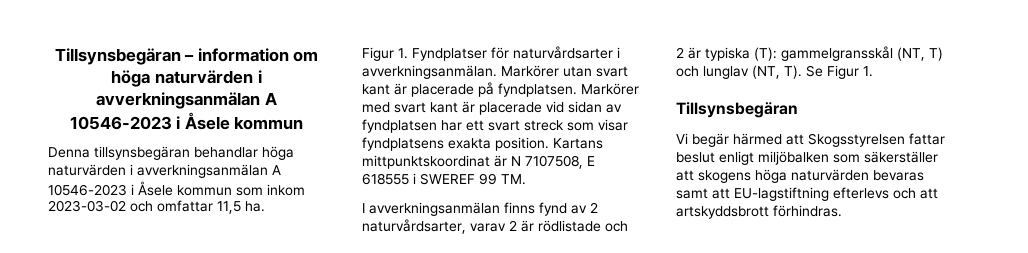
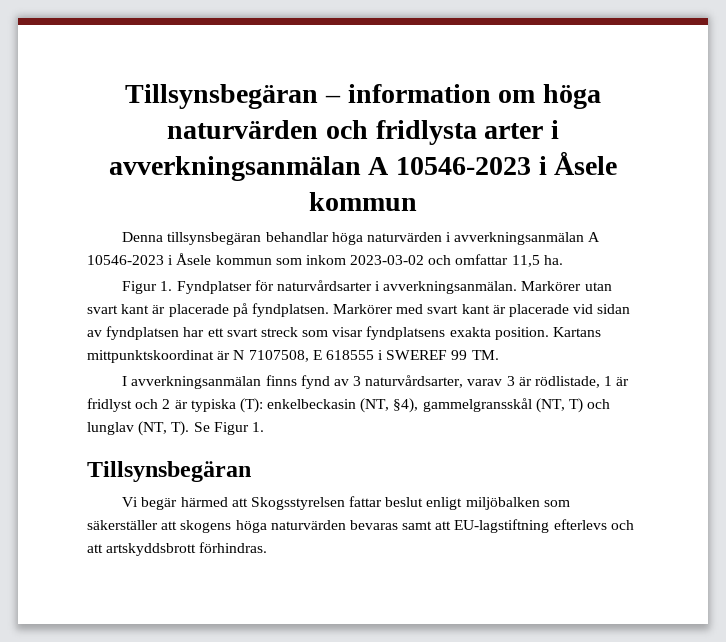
- Tillsynsbegäran – information om höga naturvärden i avverkningsanmälan A 10546-2023 i Åsele kommun
+ Tillsynsbegäran – information om höga naturvärden och fridlysta arter i avverkningsanmälan A 10546-2023 i Åsele kommun
- I avverkningsanmälan finns fynd av 2 naturvårdsarter, varav 2 är rödlistade och 2 är typiska (T): gammelgransskål (NT, T) och lunglav (NT, T). Se Figur 1.
+ I avverkningsanmälan finns fynd av 3 naturvårdsarter, varav 3 är rödlistade, 1 är fridlyst och 2 är typiska (T): enkelbeckasin (NT, §4), gammelgransskål (NT, T) och lunglav (NT, T). Se Figur 1.

